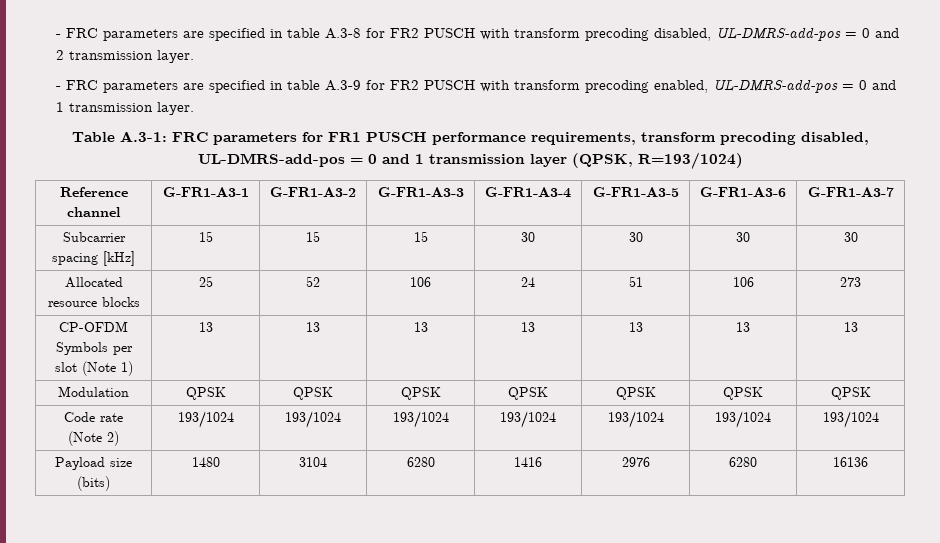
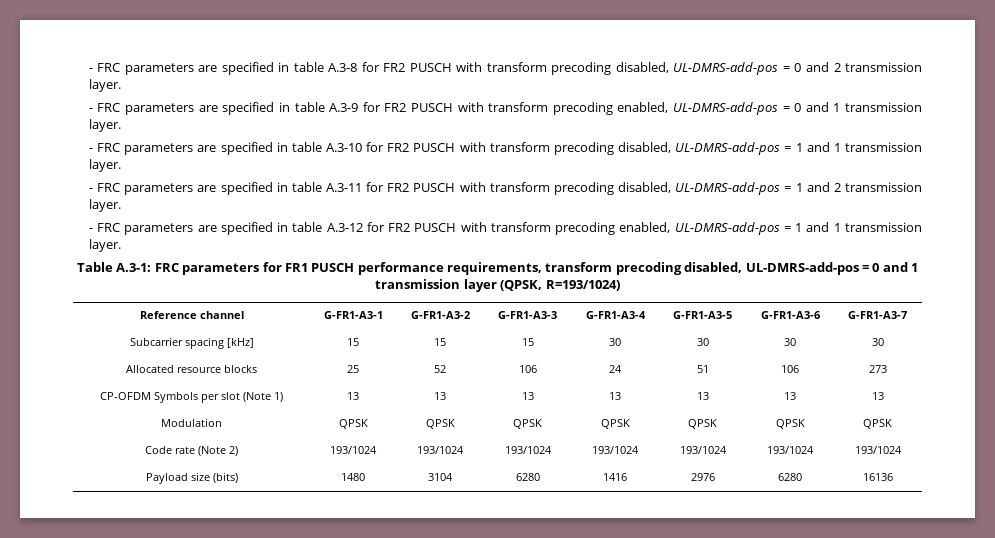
+ - FRC parameters are specified in table A.3-10 for FR2 PUSCH with transform precoding disabled, UL-DMRS-add-pos = 1 and 1 transmission layer.
+ - FRC parameters are specified in table A.3-11 for FR2 PUSCH with transform precoding disabled, UL-DMRS-add-pos = 1 and 2 transmission layer.
+ - FRC parameters are specified in table A.3-12 for FR2 PUSCH with transform precoding enabled, UL-DMRS-add-pos = 1 and 1 transmission layer.

